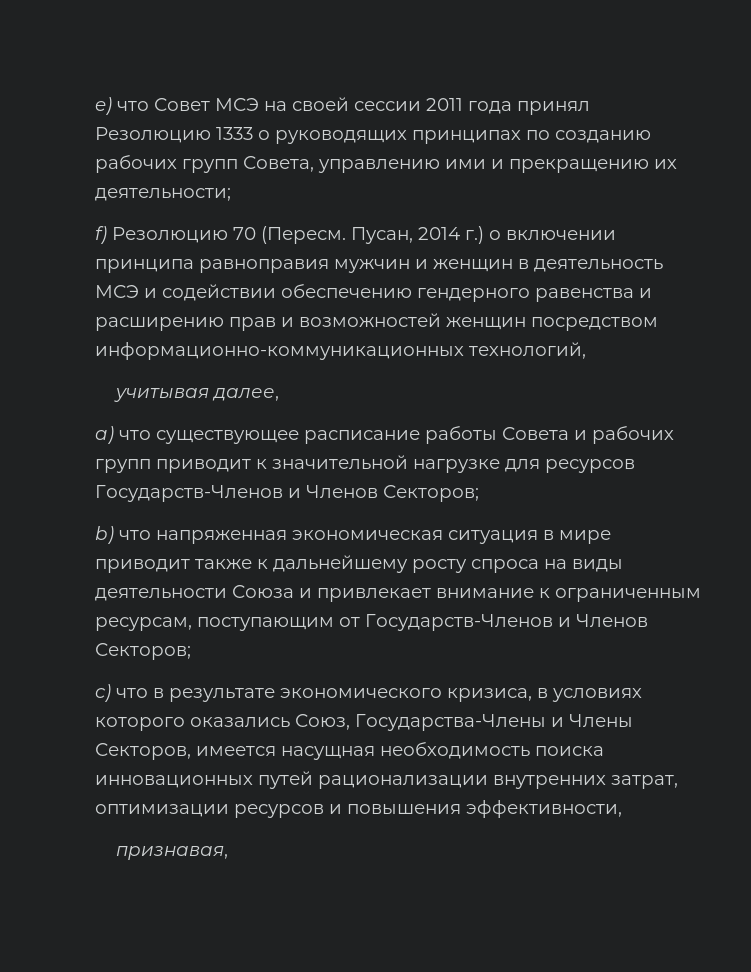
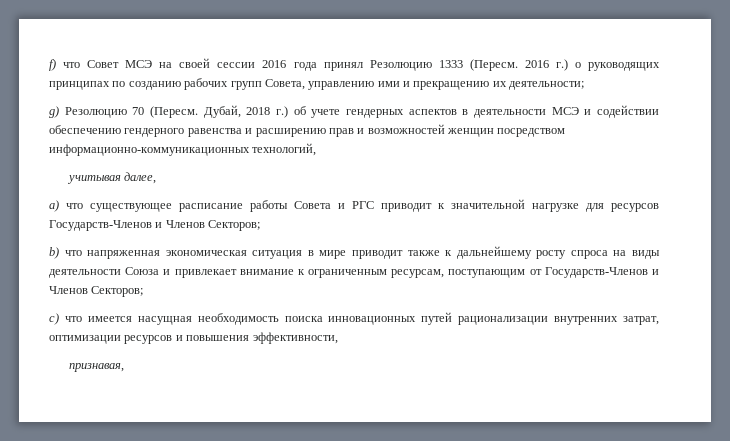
- e) что Совет МСЭ на своей сессии 2011 года принял Резолюцию 1333 о руководящих принципах по созданию рабочих групп Совета, управлению ими и прекращению их деятельности;
+ f) что Совет МСЭ на своей сессии 2016 года принял Резолюцию 1333 (Пересм. 2016 г.) о руководящих принципах по созданию рабочих групп Совета, управлению ими и прекращению их деятельности;
- f) Резолюцию 70 (Пересм.
+ g) Резолюцию 70 (Пересм.
- Пусан, 2014 г.) о включении принципа равноправия мужчин и женщин в деятельность МСЭ и содействии обеспечению гендерного равенства и расширению прав и возможностей женщин посредством информационно-коммуникационных технологий,
+ Дубай, 2018 г.) об учете гендерных аспектов в деятельности МСЭ и содействии обеспечению гендерного равенства и расширению прав и возможностей женщин посредством информационно-коммуникационных технологий,
- a) что существующее расписание работы Совета и рабочих групп приводит к значительной нагрузке для ресурсов Государств-Членов и Членов Секторов;
+ a) что существующее расписание работы Совета и РГС приводит к значительной нагрузке для ресурсов Государств-Членов и Членов Секторов;
- c) что в результате экономического кризиса, в условиях которого оказались Союз, Государства-Члены и Члены Секторов, имеется насущная необходимость поиска инновационных путей рационализации внутренних затрат, оптимизации ресурсов и повышения эффективности,
+ c) что имеется насущная необходимость поиска инновационных путей рационализации внутренних затрат, оптимизации ресурсов и повышения эффективности,

